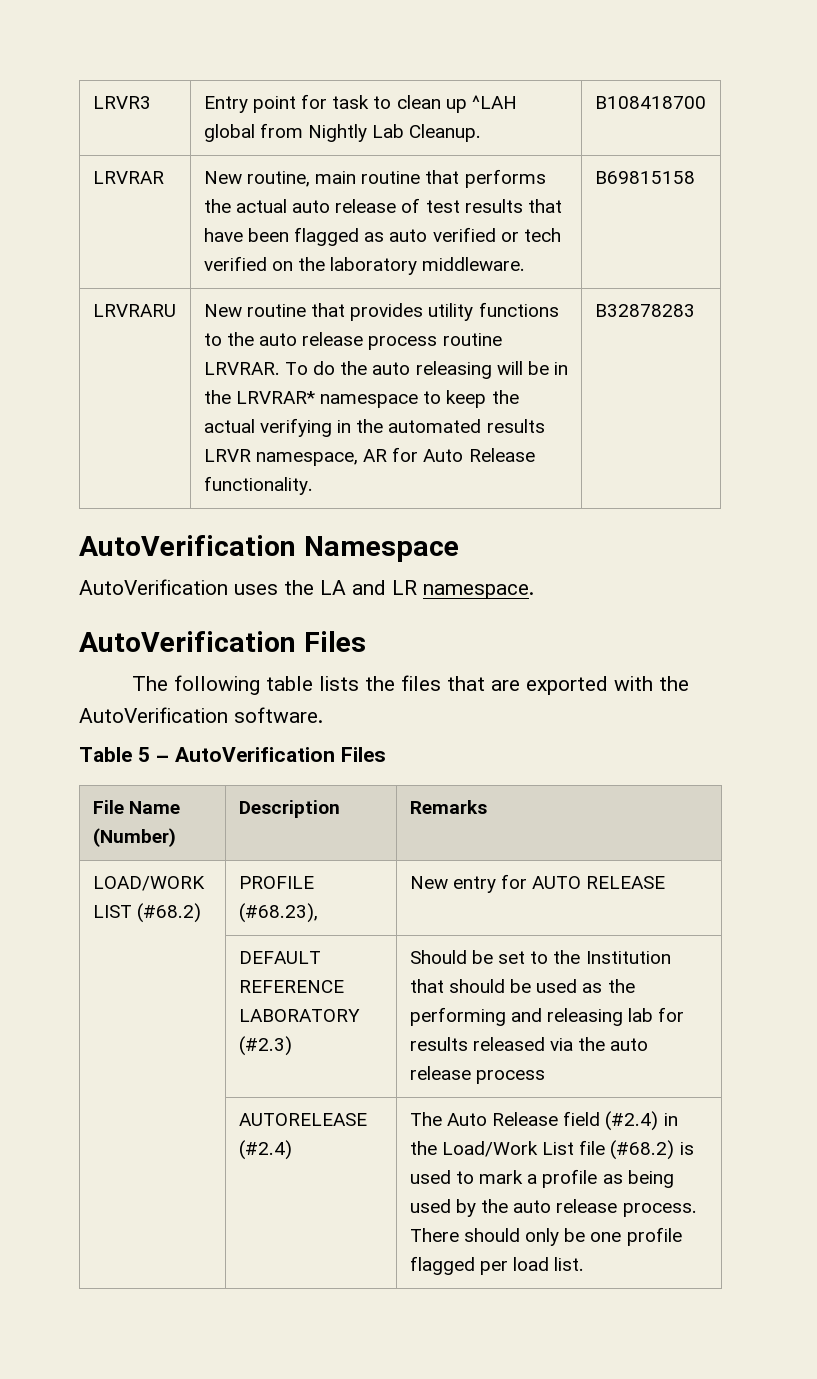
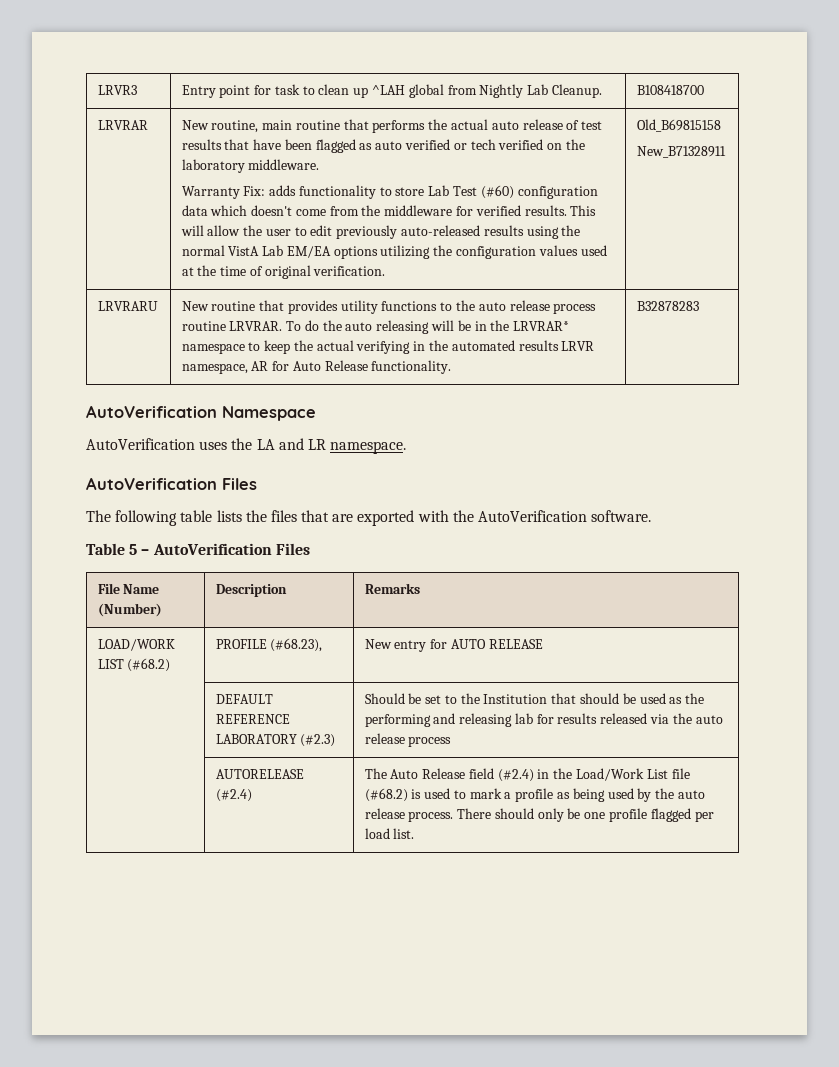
- B69815158
+ Warranty Fix: adds functionality to store Lab Test (#60) configuration data which doesn't come from the middleware for verified results. This will allow the user to edit previously auto-released results using the normal VistA Lab EM/EA options utilizing the configuration values used at the time of original verification. | Old_B69815158
+ New_B71328911

